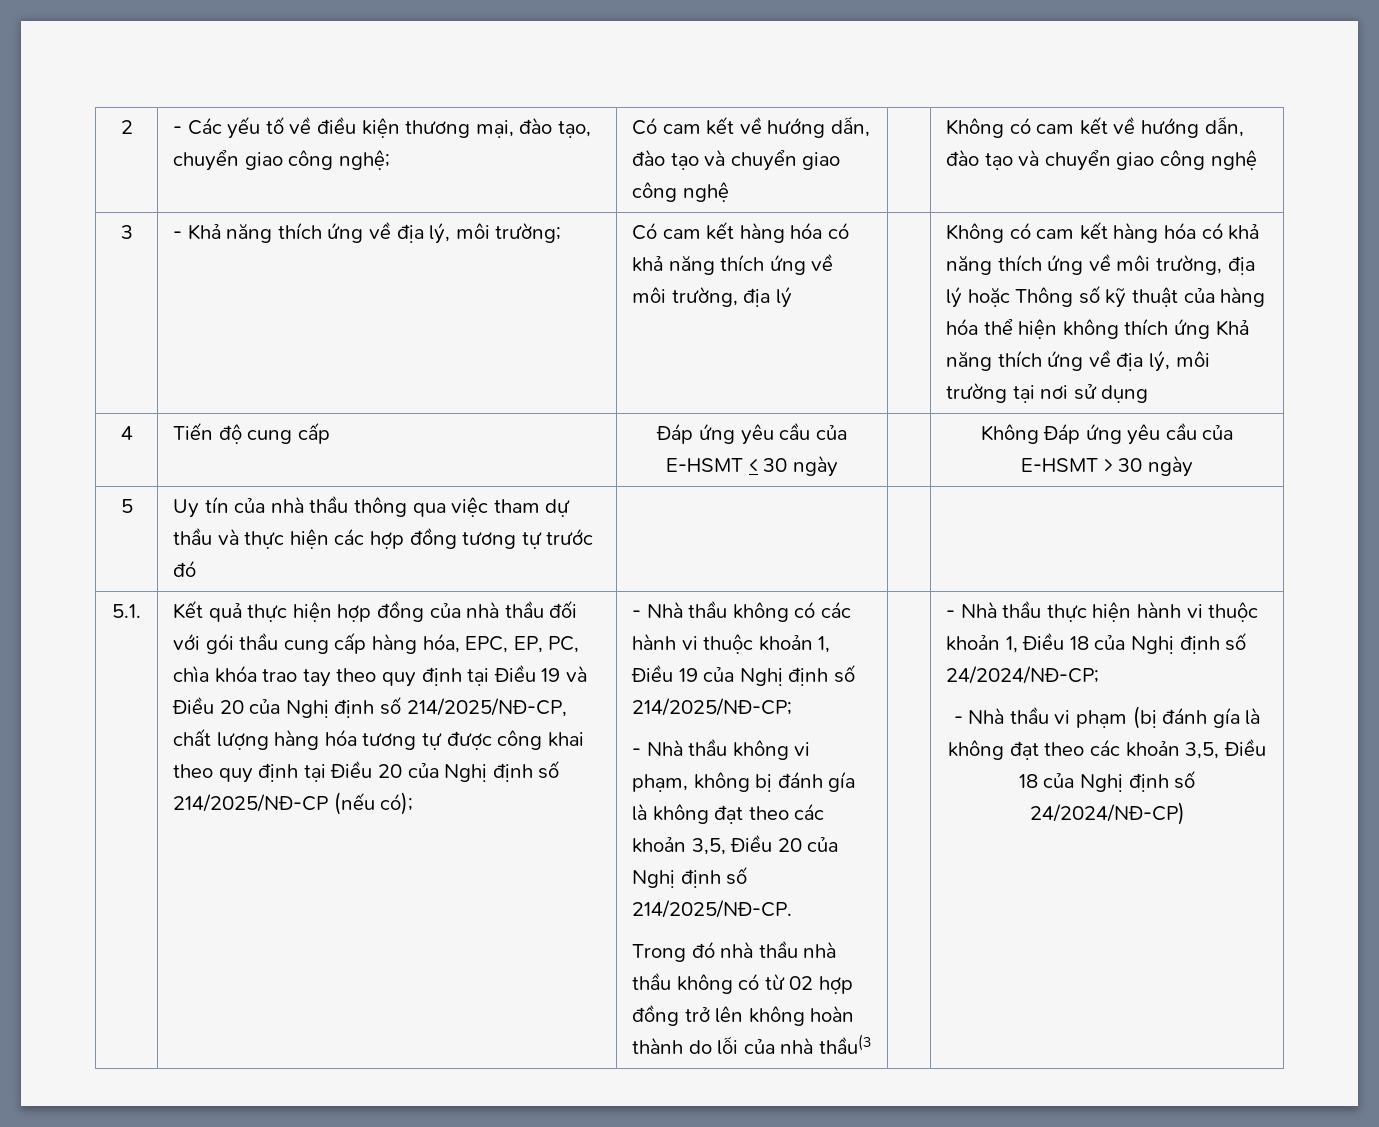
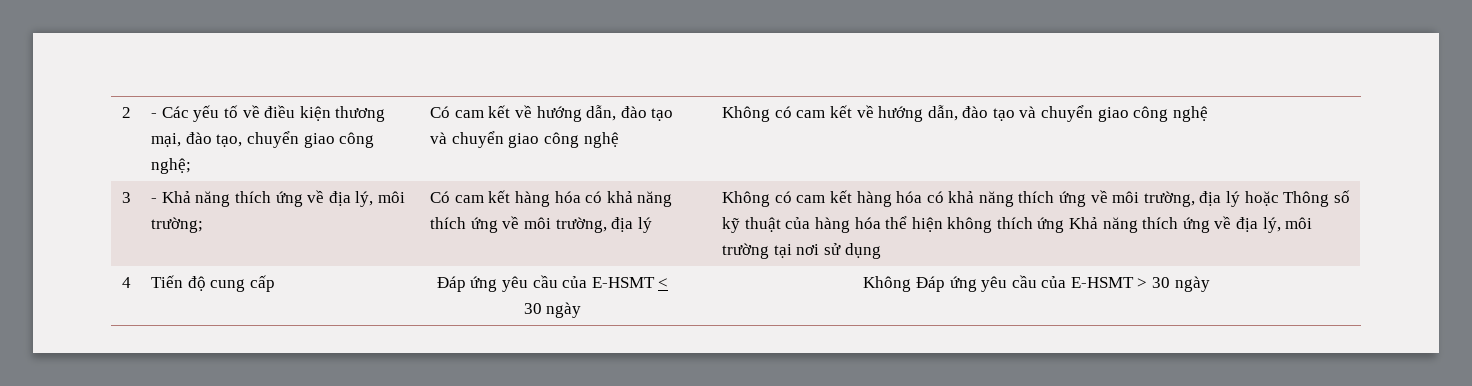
- 5 | Uy tín của nhà thầu thông qua việc tham dự thầu và thực hiện các hợp đồng tương tự trước đó | | |
- 5.1. | Kết quả thực hiện hợp đồng của nhà thầu đối với gói thầu cung cấp hàng hóa, EPC, EP, PC, chìa khóa trao tay theo quy định tại Điều 19 và Điều 20 của Nghị định số 214/2025/NĐ-CP, chất lượng hàng hóa tương tự được công khai theo quy định tại Điều 20 của Nghị định số 214/2025/NĐ-CP (nếu có); | - Nhà thầu không có các hành vi thuộc khoản 1, Điều 19 của Nghị định số 214/2025/NĐ-CP;
- - Nhà thầu không vi phạm, không bị đánh gía là không đạt theo các khoản 3,5, Điều 20 của Nghị định số 214/2025/NĐ-CP.
- Trong đó nhà thầu nhà thầu không có từ 02 hợp đồng trở lên không hoàn thành do lỗi của nhà thầu(3 | | - Nhà thầu thực hiện hành vi thuộc khoản 1, Điều 18 của Nghị định số 24/2024/NĐ-CP;
- - Nhà thầu vi phạm (bị đánh gía là không đạt theo các khoản 3,5, Điều 18 của Nghị định số 24/2024/NĐ-CP)

